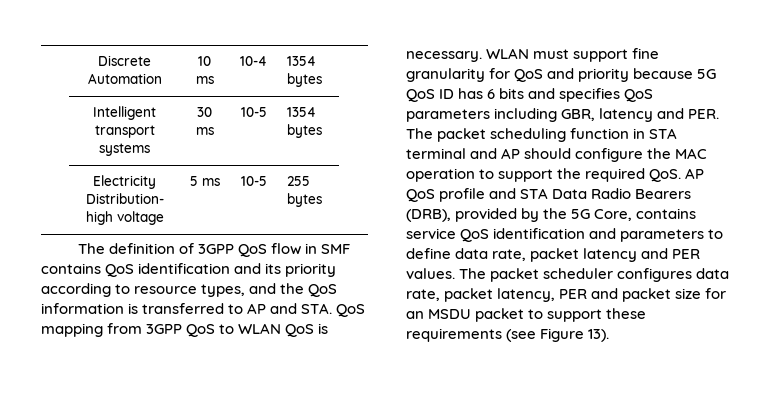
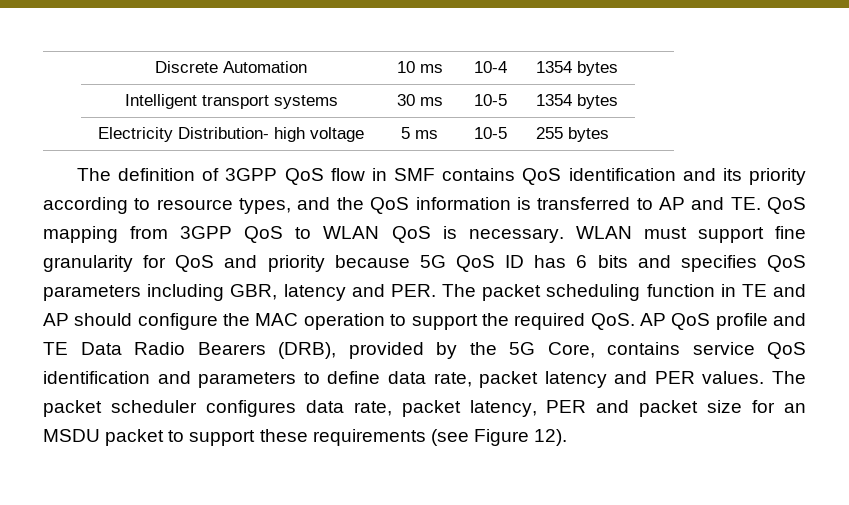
- The definition of 3GPP QoS flow in SMF contains QoS identification and its priority according to resource types, and the QoS information is transferred to AP and STA. QoS mapping from 3GPP QoS to WLAN QoS is necessary.
+ The definition of 3GPP QoS flow in SMF contains QoS identification and its priority according to resource types, and the QoS information is transferred to AP and TE. QoS mapping from 3GPP QoS to WLAN QoS is necessary.
- WLAN must support fine granularity for QoS and priority because 5G QoS ID has 6 bits and specifies QoS parameters including GBR, latency and PER. The packet scheduling function in STA terminal and AP should configure the MAC operation to support the required QoS. AP QoS profile and STA Data Radio Bearers (DRB), provided by the 5G Core, contains service QoS identification and parameters to define data rate, packet latency and PER values.
+ WLAN must support fine granularity for QoS and priority because 5G QoS ID has 6 bits and specifies QoS parameters including GBR, latency and PER. The packet scheduling function in TE and AP should configure the MAC operation to support the required QoS. AP QoS profile and TE Data Radio Bearers (DRB), provided by the 5G Core, contains service QoS identification and parameters to define data rate, packet latency and PER values.
- The packet scheduler configures data rate, packet latency, PER and packet size for an MSDU packet to support these requirements (see Figure 13).
+ The packet scheduler configures data rate, packet latency, PER and packet size for an MSDU packet to support these requirements (see Figure 12).

